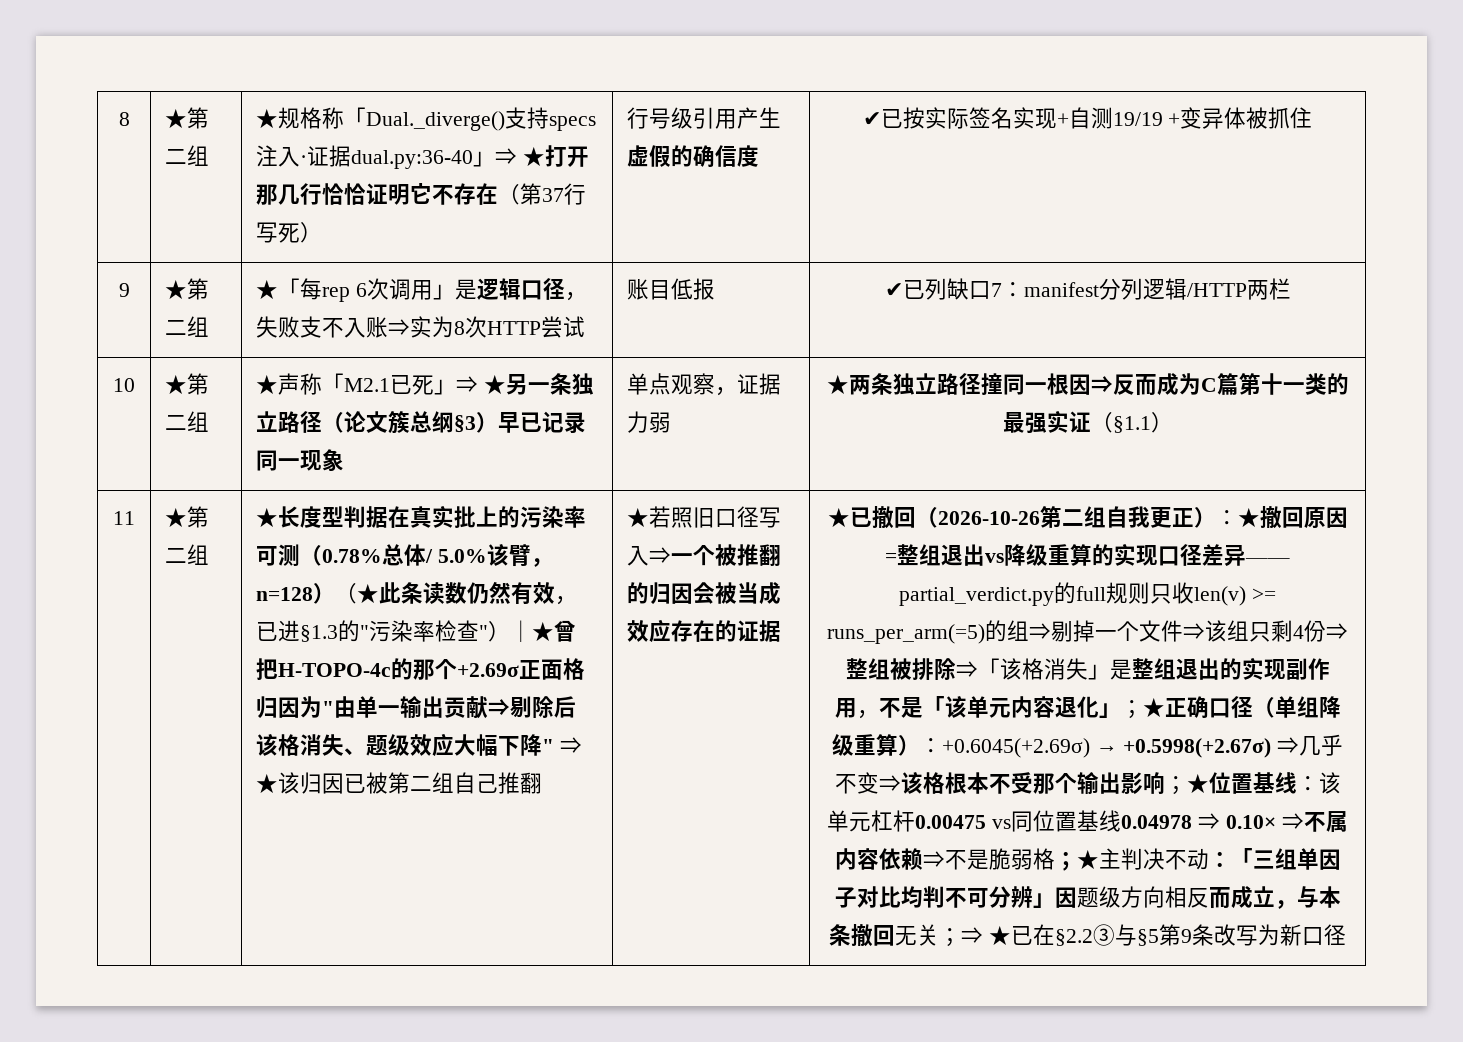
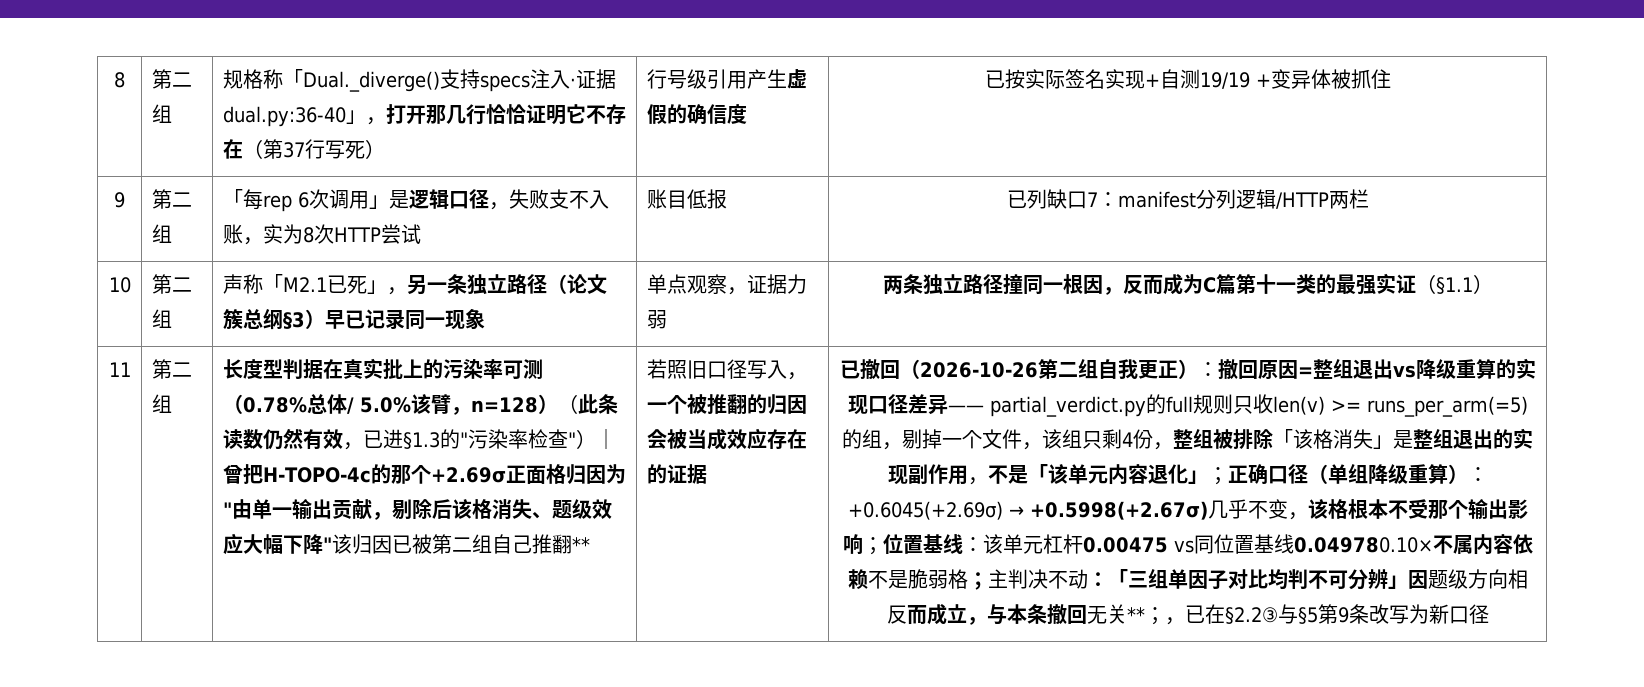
- ★第二组 | ★规格称「Dual._diverge()支持specs注入·证据dual.py:36-40」⇒ ★打开那几行恰恰证明它不存在（第37行写死）
+ 第二组 | 规格称「Dual._diverge()支持specs注入·证据dual.py:36-40」，打开那几行恰恰证明它不存在（第37行写死）
- ✔已按实际签名实现+自测19/19 +变异体被抓住
+ 已按实际签名实现+自测19/19 +变异体被抓住
- 9 | ★第二组 | ★「每rep 6次调用」是逻辑口径，失败支不入账⇒实为8次HTTP尝试 | 账目低报 | ✔已列缺口7：manifest分列逻辑/HTTP两栏
+ 9 | 第二组 | 「每rep 6次调用」是逻辑口径，失败支不入账，实为8次HTTP尝试 | 账目低报 | 已列缺口7：manifest分列逻辑/HTTP两栏
- ★第二组 | ★声称「M2.1已死」⇒ ★另一条独立路径（论文簇总纲§3）早已记录同一现象
+ 第二组 | 声称「M2.1已死」，另一条独立路径（论文簇总纲§3）早已记录同一现象
- ★两条独立路径撞同一根因⇒反而成为C篇第十一类的最强实证（§1.1）
+ 两条独立路径撞同一根因，反而成为C篇第十一类的最强实证（§1.1）
- ★第二组 | ★长度型判据在真实批上的污染率可测（0.78%总体/ 5.0%该臂，n=128）（★此条读数仍然有效，已进§1.3的"污染率检查"）｜★曾把H-TOPO-4c的那个+2.69σ正面格归因为"由单一输出贡献⇒剔除后该格消失、题级效应大幅下降" ⇒ ★该归因已被第二组自己推翻 | ★若照旧口径写入⇒一个被推翻的归因会被当成效应存在的证据
+ 第二组 | 长度型判据在真实批上的污染率可测（0.78%总体/ 5.0%该臂，n=128）（此条读数仍然有效，已进§1.3的"污染率检查"）｜曾把H-TOPO-4c的那个+2.69σ正面格归因为"由单一输出贡献，剔除后该格消失、题级效应大幅下降"该归因已被第二组自己推翻** | 若照旧口径写入，一个被推翻的归因会被当成效应存在的证据
- ★已撤回（2026-10-26第二组自我更正）：
+ 已撤回（2026-10-26第二组自我更正）：
- ★撤回原因=整组退出vs降级重算的实现口径差异—— partial_verdict.py的full规则只收len(v) >= runs_per_arm(=5)的组⇒剔掉一个文件⇒该组只剩4份⇒整组被排除⇒「该格消失」是整组退出的实现副作用，不是「该单元内容退化」；
+ 撤回原因=整组退出vs降级重算的实现口径差异—— partial_verdict.py的full规则只收len(v) >= runs_per_arm(=5)的组，剔掉一个文件，该组只剩4份，整组被排除「该格消失」是整组退出的实现副作用，不是「该单元内容退化」；
- ★正确口径（单组降级重算）：
+ 正确口径（单组降级重算）：
- +0.6045(+2.69σ) → +0.5998(+2.67σ) ⇒几乎不变⇒该格根本不受那个输出影响；
+ +0.6045(+2.69σ) → +0.5998(+2.67σ)几乎不变，该格根本不受那个输出影响；
- ★位置基线：
+ 位置基线：
- 该单元杠杆0.00475 vs同位置基线0.04978 ⇒ 0.10× ⇒不属内容依赖⇒不是脆弱格；
+ 该单元杠杆0.00475 vs同位置基线0.049780.10×不属内容依赖不是脆弱格；
- ★主判决不动：
+ 主判决不动：
- 「三组单因子对比均判不可分辨」因题级方向相反而成立，与本条撤回无关；⇒ ★已在§2.2③与§5第9条改写为新口径
+ 「三组单因子对比均判不可分辨」因题级方向相反而成立，与本条撤回无关**；，已在§2.2③与§5第9条改写为新口径

